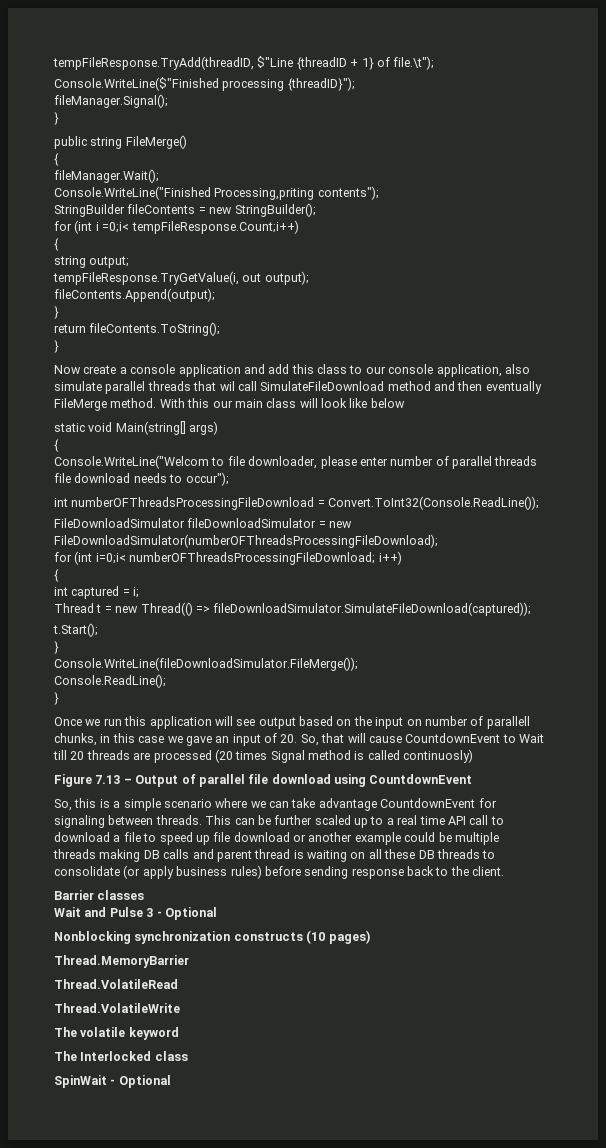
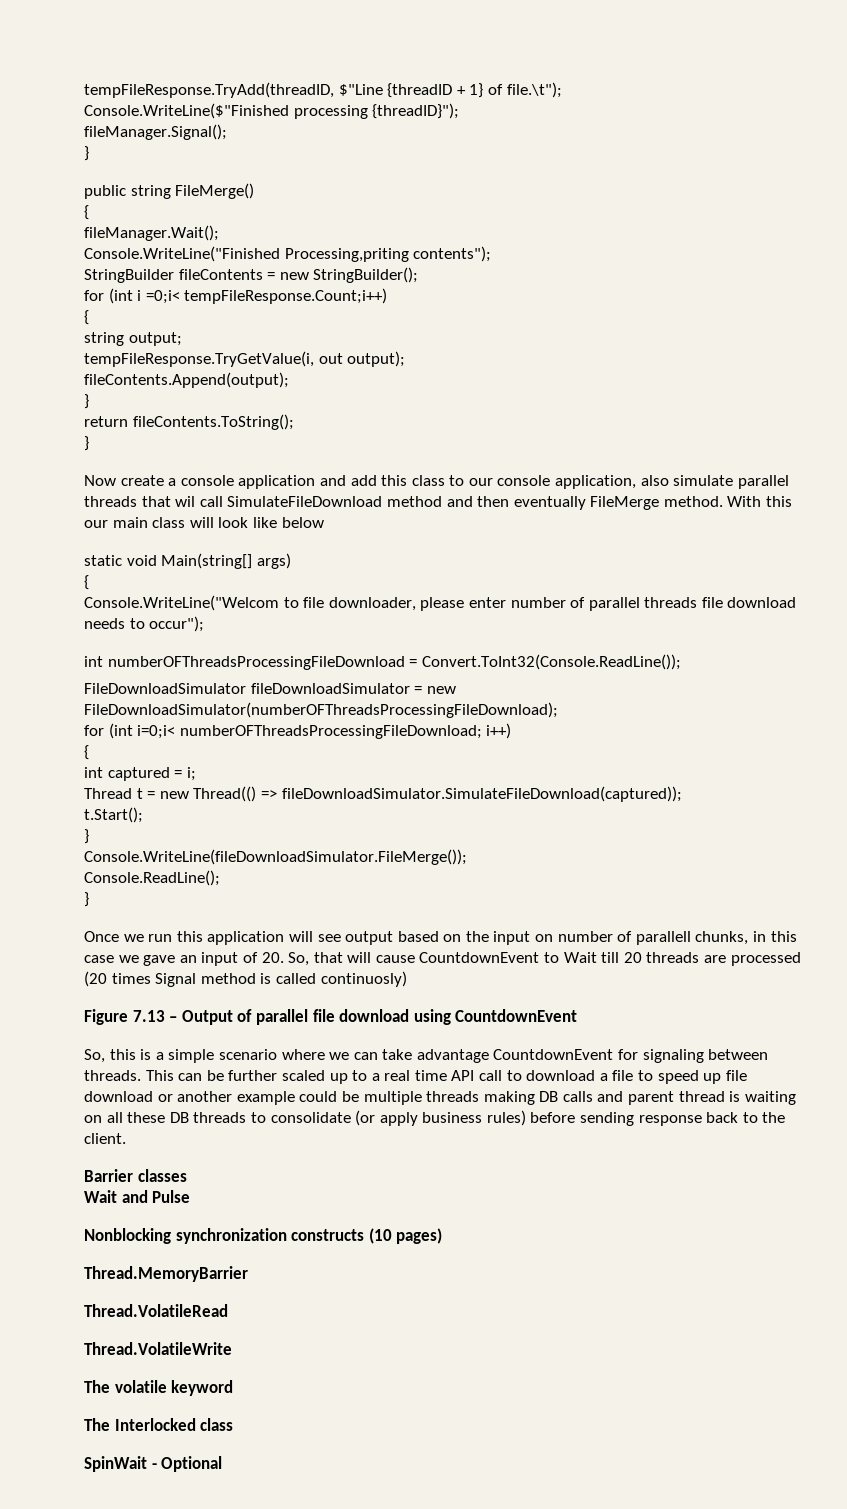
- Wait and Pulse 3 - Optional
+ Wait and Pulse

